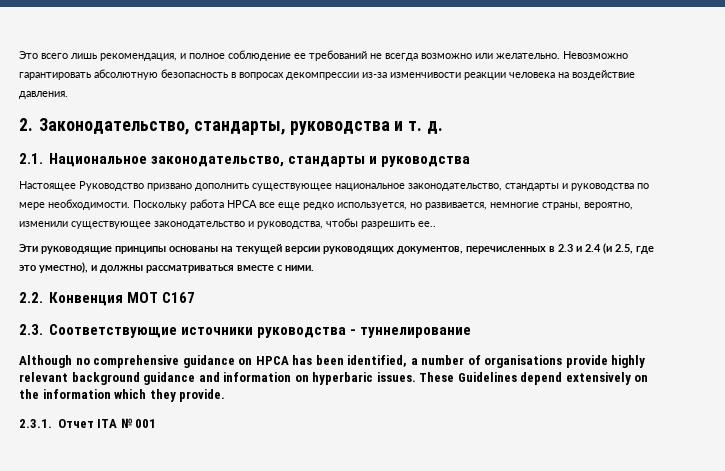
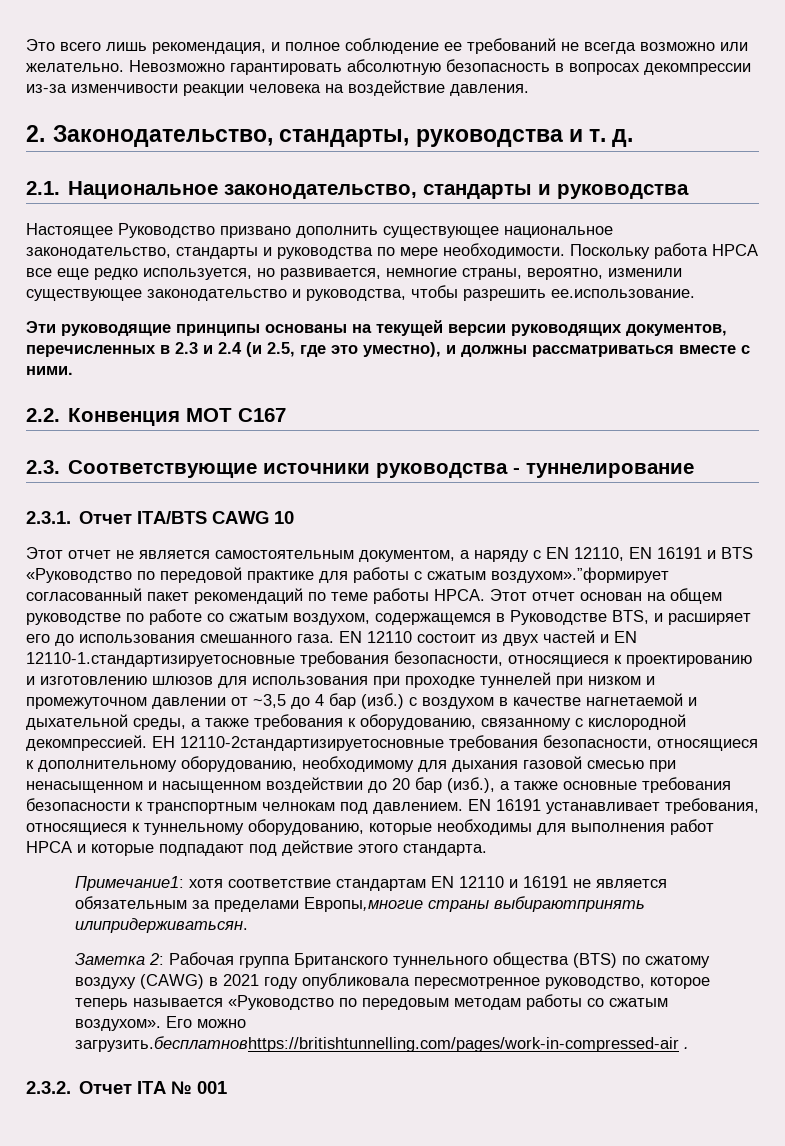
- Поскольку работа HPCA все еще редко используется, но развивается, немногие страны, вероятно, изменили существующее законодательство и руководства, чтобы разрешить ее..
+ Поскольку работа HPCA все еще редко используется, но развивается, немногие страны, вероятно, изменили существующее законодательство и руководства, чтобы разрешить ее.использование.
- Although no comprehensive guidance on HPCA has been identified, a number of organisations provide highly relevant background guidance and information on hyperbaric issues. These Guidelines depend extensively on the information which they provide.
- 2.3.1. Отчет ITA № 001
+ 2.3.1. Отчет ITA/BTS CAWG 10
+ Этот отчет не является самостоятельным документом, а наряду с EN 12110, EN 16191 и BTS «Руководство по передовой практике для работы с сжатым воздухом».”формирует согласованный пакет рекомендаций по теме работы HPCA. Этот отчет основан на общем руководстве по работе со сжатым воздухом, содержащемся в Руководстве BTS, и расширяет его до использования смешанного газа. EN 12110 состоит из двух частей и EN 12110-1.стандартизируетосновные требования безопасности, относящиеся к проектированию и изготовлению шлюзов для использования при проходке туннелей при низком и промежуточном давлении от ~3,5 до 4 бар (изб.) с воздухом в качестве нагнетаемой и дыхательной среды, а также требования к оборудованию, связанному с кислородной декомпрессией. ЕН 12110-2стандартизируетосновные требования безопасности, относящиеся к дополнительному оборудованию, необходимому для дыхания газовой смесью при ненасыщенном и насыщенном воздействии до 20 бар (изб.), а также основные требования безопасности к транспортным челнокам под давлением. EN 16191 устанавливает требования, относящиеся к туннельному оборудованию, которые необходимы для выполнения работ HPCA и которые подпадают под действие этого стандарта.
+ Примечание1: хотя соответствие стандартам EN 12110 и 16191 не является обязательным за пределами Европы,многие страны выбираютпринять илипридерживатьсян.
+ Заметка 2: Рабочая группа Британского туннельного общества (BTS) по сжатому воздуху (CAWG) в 2021 году опубликовала пересмотренное руководство, которое теперь называется «Руководство по передовым методам работы со сжатым воздухом». Его можно загрузить.бесплатновhttps://britishtunnelling.com/pages/work-in-compressed-air .
+ 2.3.2. Отчет ITA № 001

